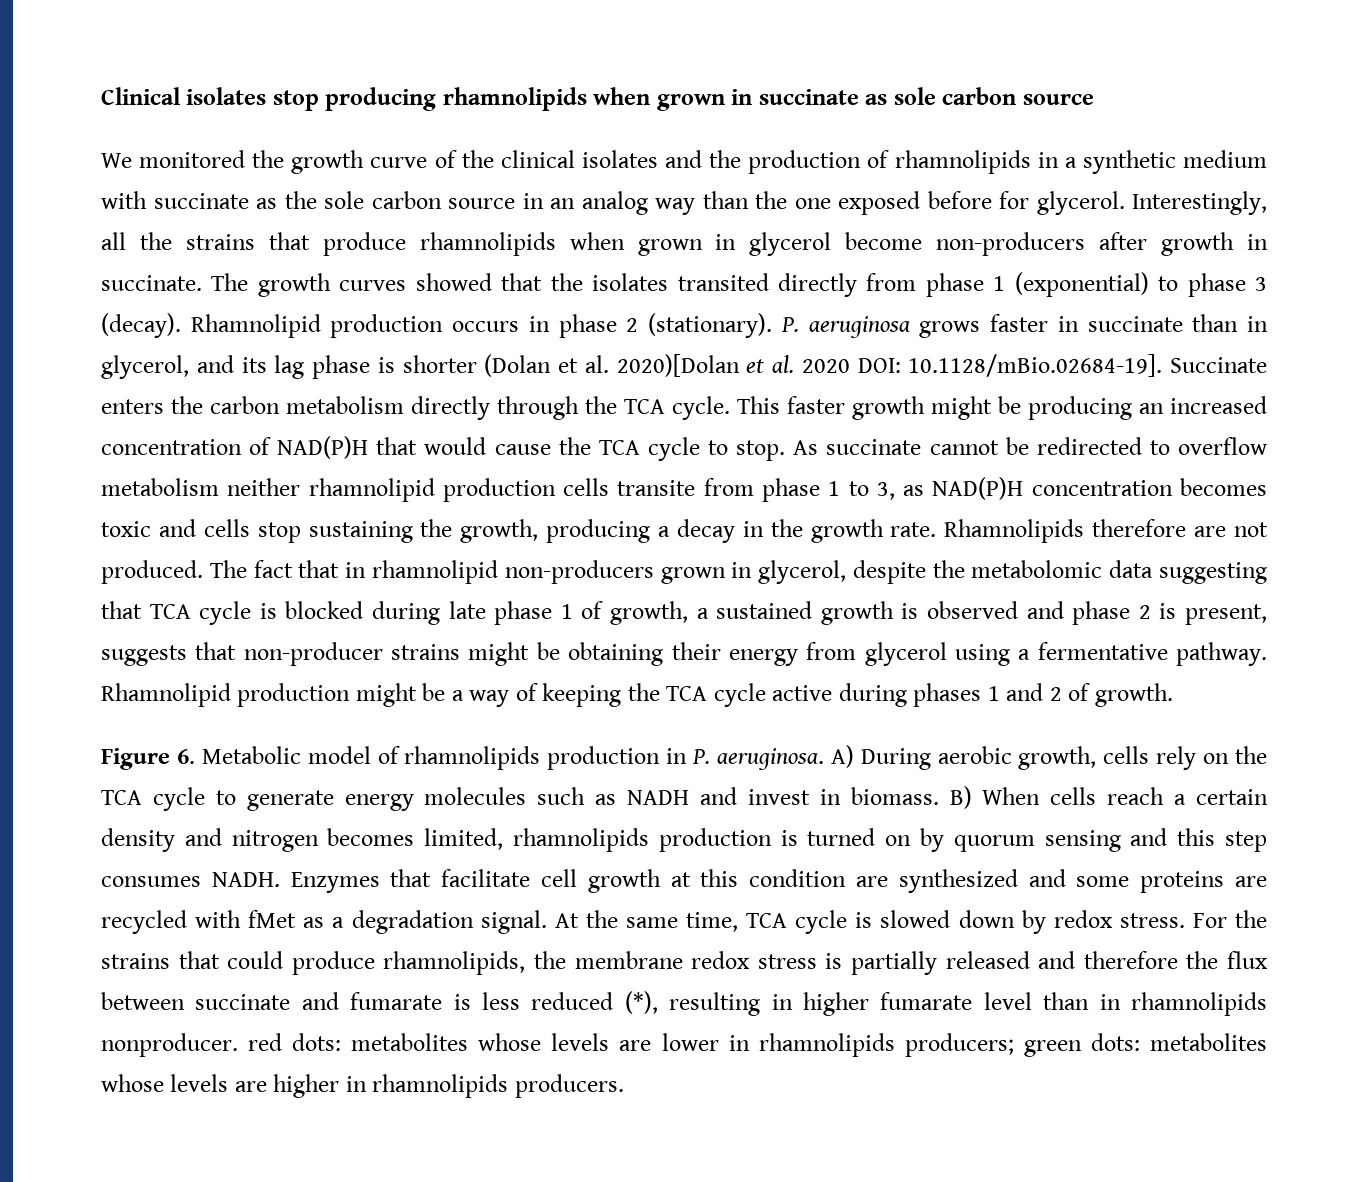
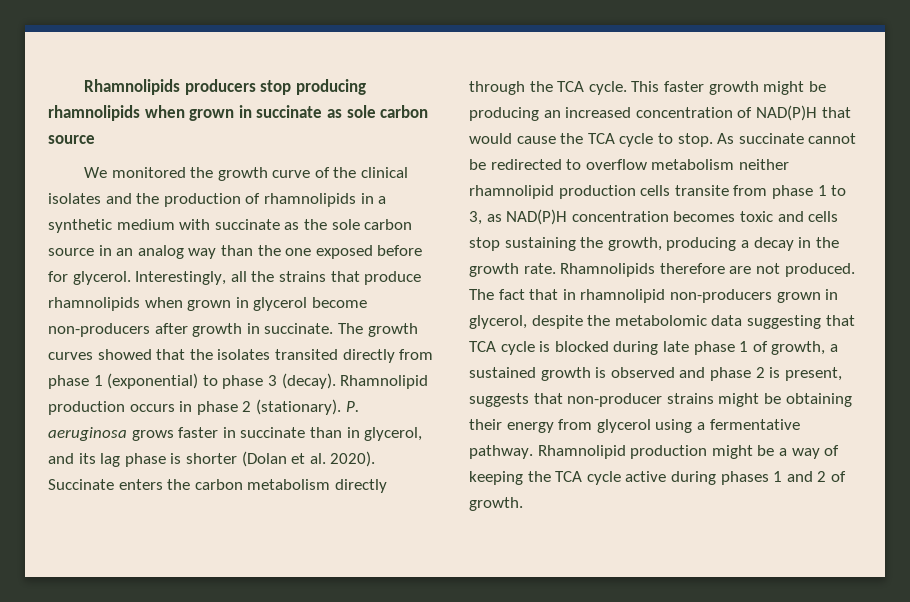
- Clinical isolates stop producing rhamnolipids when grown in succinate as sole carbon source
+ Rhamnolipids producers stop producing rhamnolipids when grown in succinate as sole carbon source
- P. aeruginosa grows faster in succinate than in glycerol, and its lag phase is shorter (Dolan et al. 2020)[Dolan et al. 2020 DOI: 10.1128/mBio.02684-19]. Succinate enters the carbon metabolism directly through the TCA cycle.
+ P. aeruginosa grows faster in succinate than in glycerol, and its lag phase is shorter (Dolan et al. 2020). Succinate enters the carbon metabolism directly through the TCA cycle.
- Figure 6. Metabolic model of rhamnolipids production in P. aeruginosa. A) During aerobic growth, cells rely on the TCA cycle to generate energy molecules such as NADH and invest in biomass. B) When cells reach a certain density and nitrogen becomes limited, rhamnolipids production is turned on by quorum sensing and this step consumes NADH. Enzymes that facilitate cell growth at this condition are synthesized and some proteins are recycled with fMet as a degradation signal. At the same time, TCA cycle is slowed down by redox stress. For the strains that could produce rhamnolipids, the membrane redox stress is partially released and therefore the flux between succinate and fumarate is less reduced (*), resulting in higher fumarate level than in rhamnolipids nonproducer. red dots: metabolites whose levels are lower in rhamnolipids producers; green dots: metabolites whose levels are higher in rhamnolipids producers.

